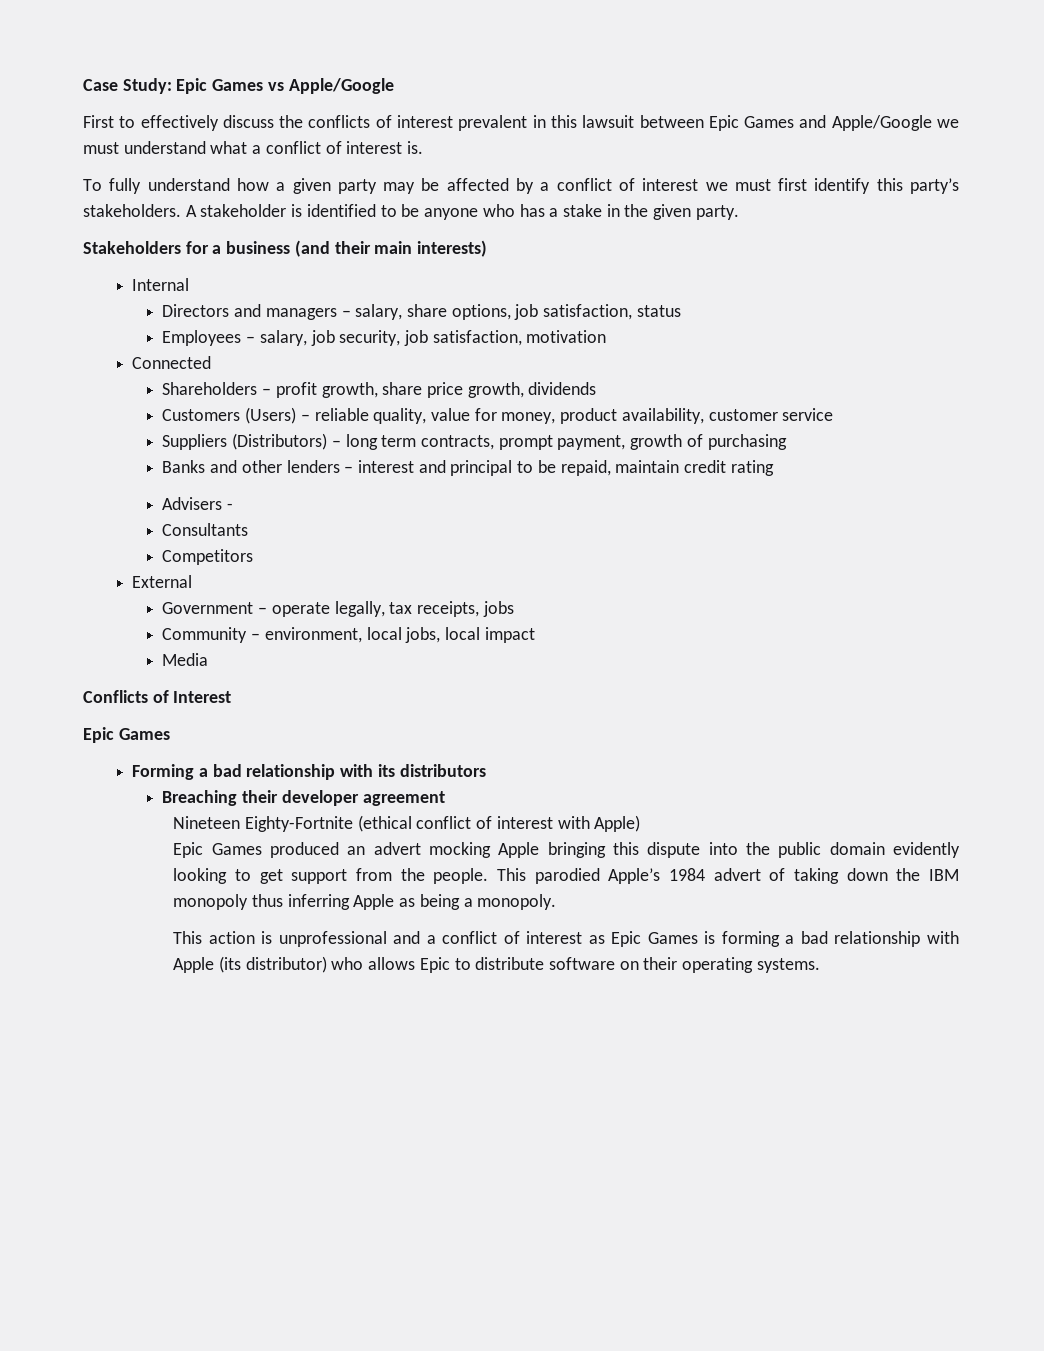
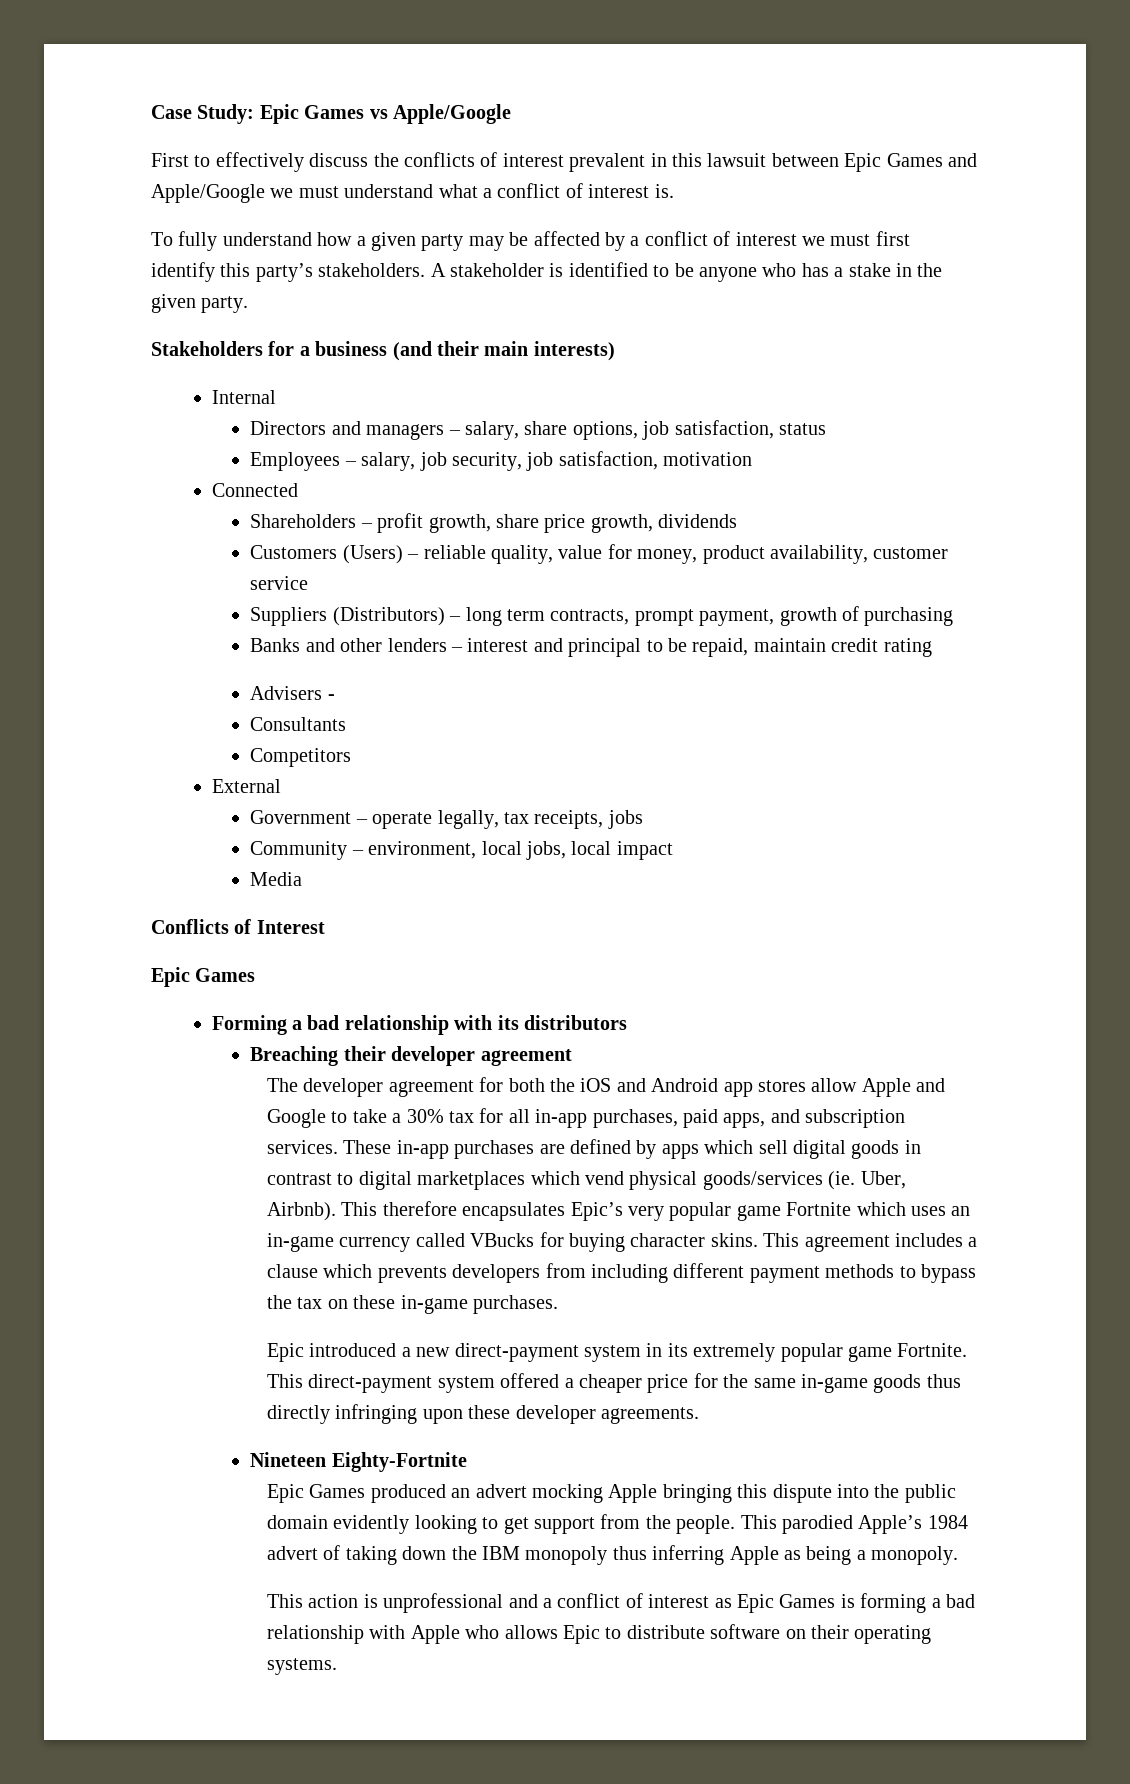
- Nineteen Eighty-Fortnite (ethical conflict of interest with Apple)
+ The developer agreement for both the iOS and Android app stores allow Apple and Google to take a 30% tax for all in-app purchases, paid apps, and subscription services. These in-app purchases are defined by apps which sell digital goods in contrast to digital marketplaces which vend physical goods/services (ie. Uber, Airbnb). This therefore encapsulates Epic’s very popular game Fortnite which uses an in-game currency called VBucks for buying character skins. This agreement includes a clause which prevents developers from including different payment methods to bypass the tax on these in-game purchases.
+ Epic introduced a new direct-payment system in its extremely popular game Fortnite. This direct-payment system offered a cheaper price for the same in-game goods thus directly infringing upon these developer agreements.
+ Nineteen Eighty-Fortnite
- This action is unprofessional and a conflict of interest as Epic Games is forming a bad relationship with Apple (its distributor) who allows Epic to distribute software on their operating systems.
+ This action is unprofessional and a conflict of interest as Epic Games is forming a bad relationship with Apple who allows Epic to distribute software on their operating systems.

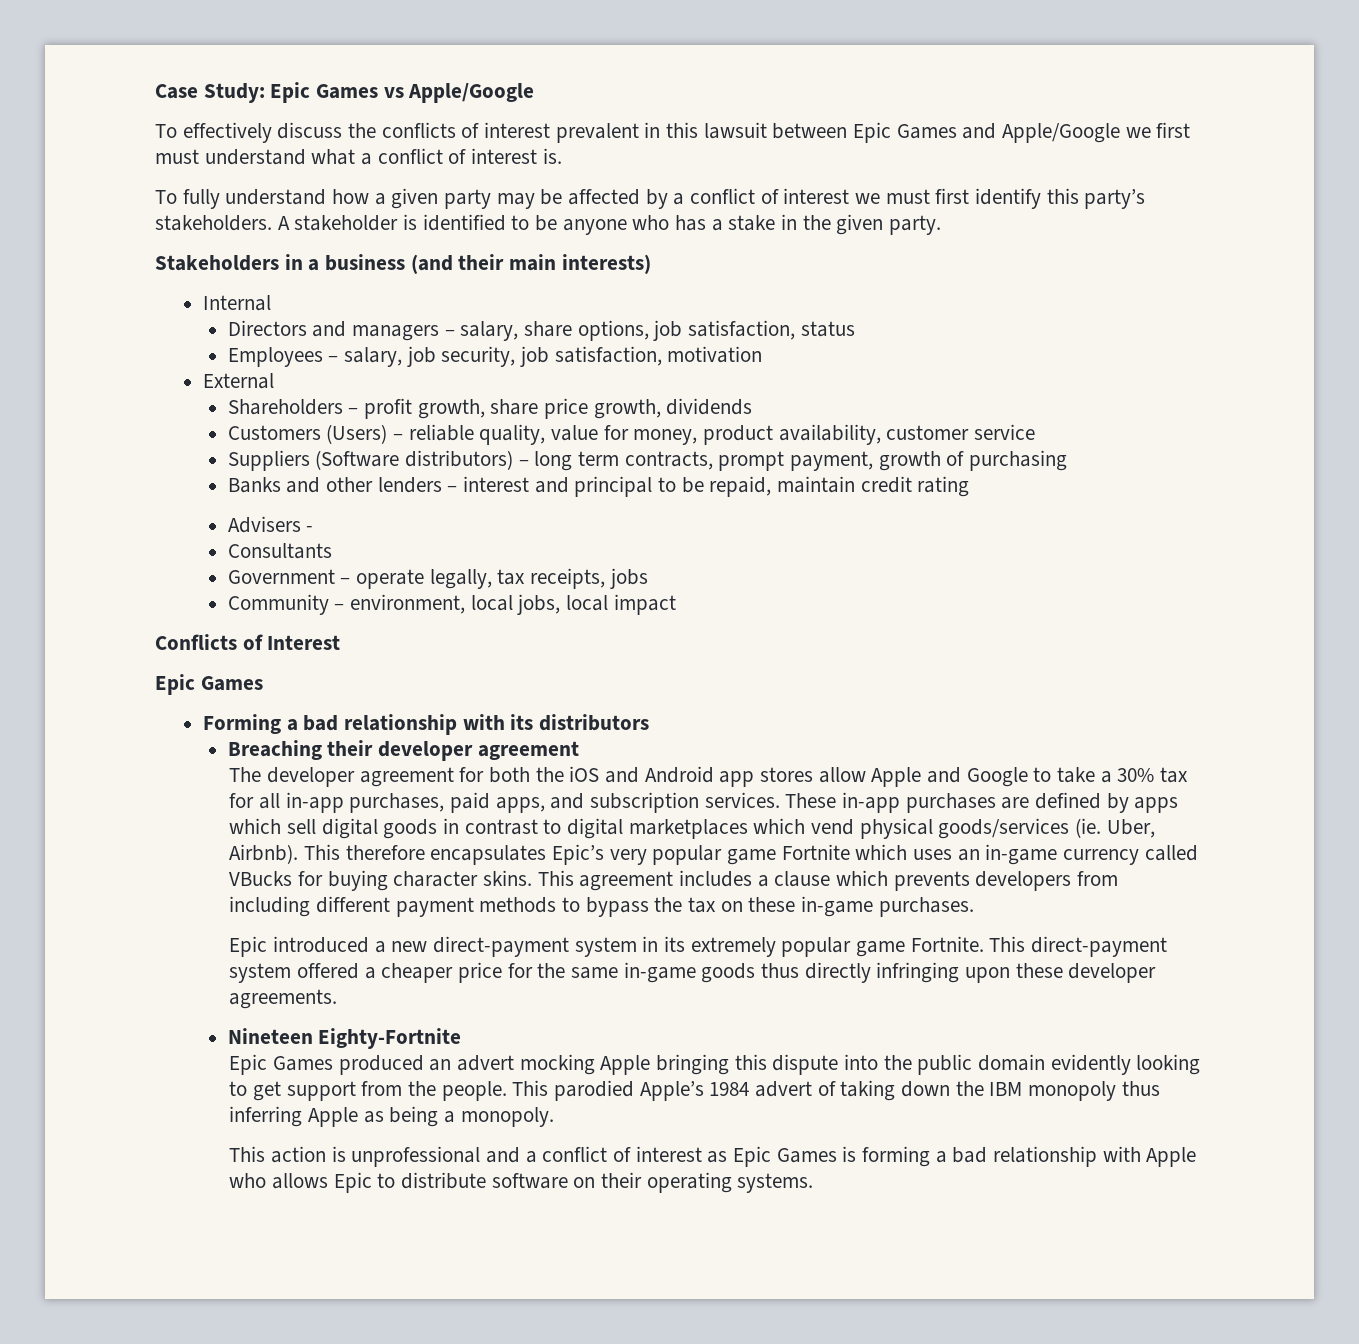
- First to effectively discuss the conflicts of interest prevalent in this lawsuit between Epic Games and Apple/Google we must understand what a conflict of interest is.
+ To effectively discuss the conflicts of interest prevalent in this lawsuit between Epic Games and Apple/Google we first must understand what a conflict of interest is.
- Stakeholders for a business (and their main interests)
+ Stakeholders in a business (and their main interests)
- Connected
+ External
- Suppliers (Distributors) – long term contracts, prompt payment, growth of purchasing
+ Suppliers (Software distributors) – long term contracts, prompt payment, growth of purchasing
- Competitors
- External
- Media

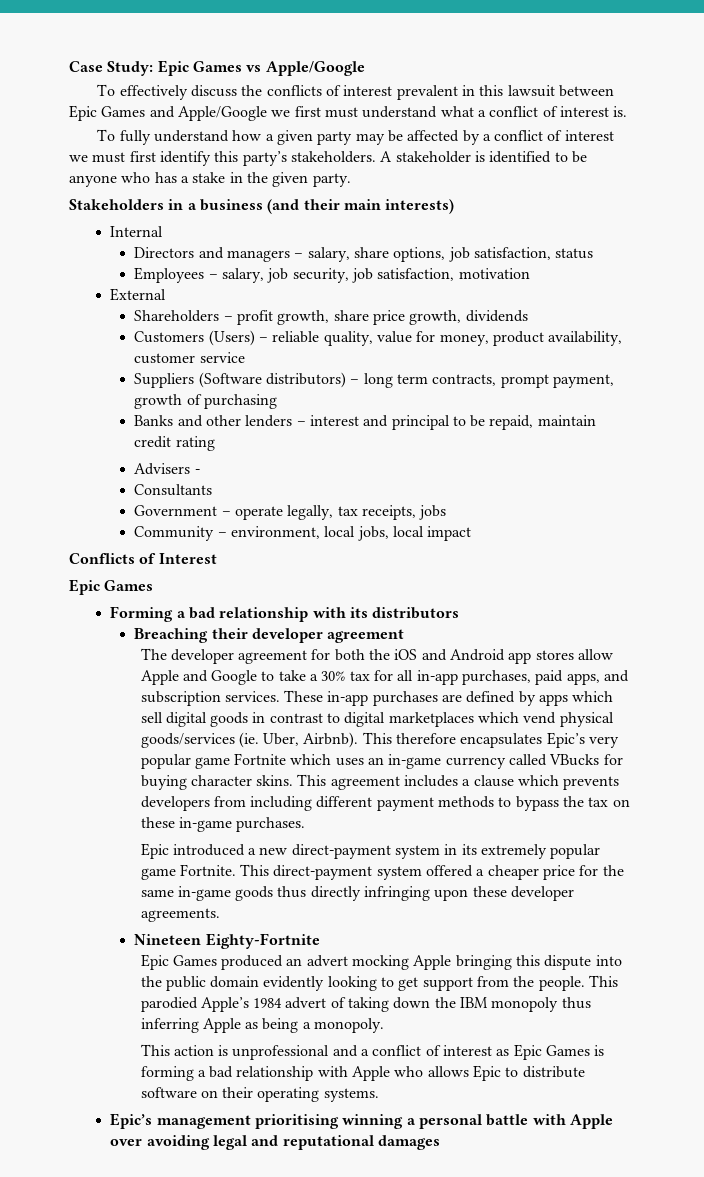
+ Epic’s management prioritising winning a personal battle with Apple over avoiding legal and reputational damages

